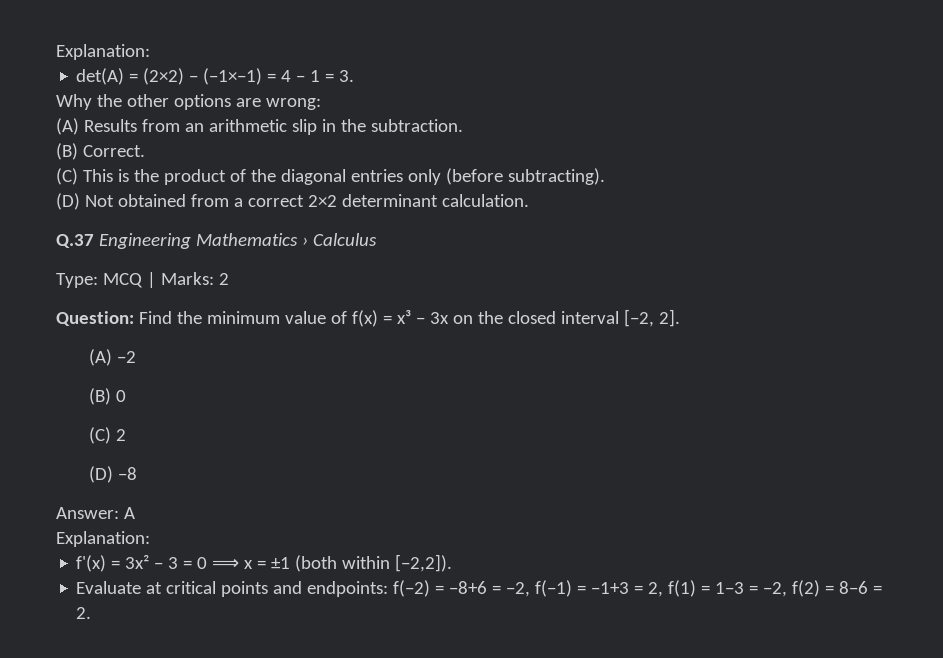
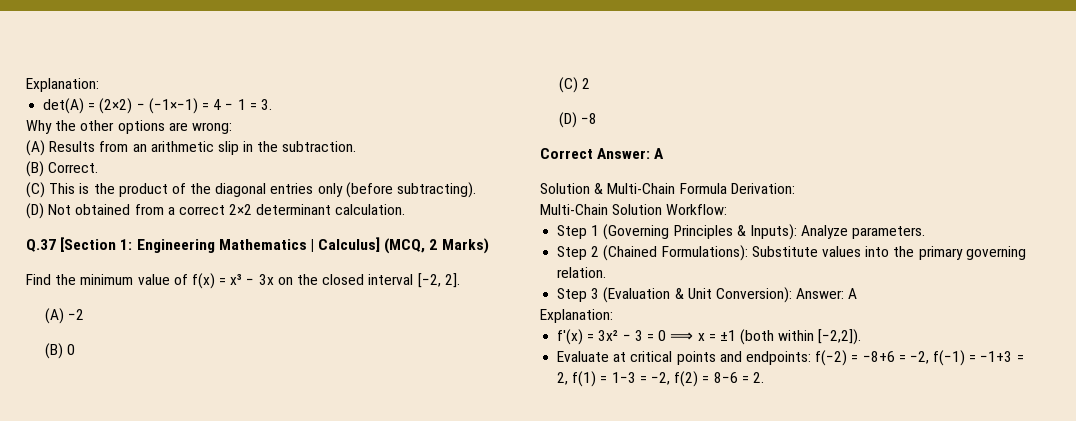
- Q.37 Engineering Mathematics › Calculus
- Type: MCQ | Marks: 2
- Question: Find the minimum value of f(x) = x³ − 3x on the closed interval [−2, 2].
+ Q.37 [Section 1: Engineering Mathematics | Calculus] (MCQ, 2 Marks)
+ Find the minimum value of f(x) = x³ − 3x on the closed interval [−2, 2].
- Answer: A
+ Correct Answer: A
+ Solution & Multi-Chain Formula Derivation:
+ Multi-Chain Solution Workflow:
+ Step 1 (Governing Principles & Inputs): Analyze parameters.
+ Step 2 (Chained Formulations): Substitute values into the primary governing relation.
+ Step 3 (Evaluation & Unit Conversion): Answer: A

